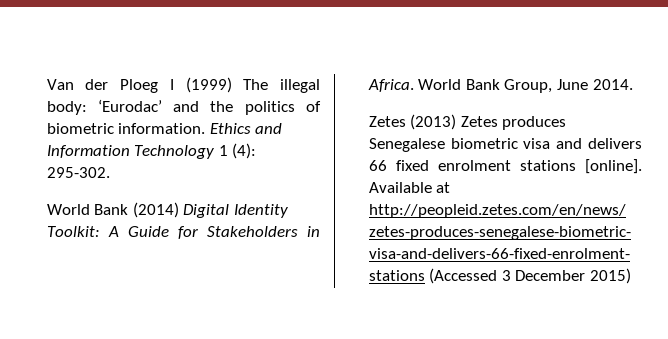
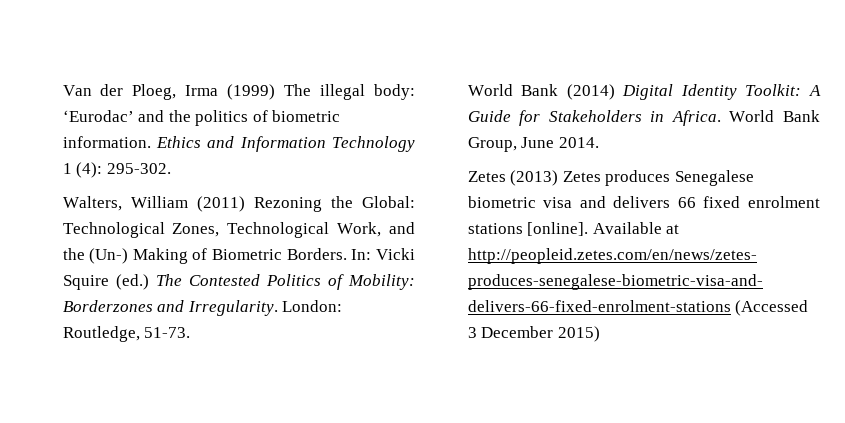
- Van der Ploeg I (1999) The illegal body: ‘Eurodac’ and the politics of biometric information.
+ Van der Ploeg, Irma (1999) The illegal body: ‘Eurodac’ and the politics of biometric information.
+ Walters, William (2011) Rezoning the Global: Technological Zones, Technological Work, and the (Un-) Making of Biometric Borders. In: Vicki Squire (ed.) The Contested Politics of Mobility: Borderzones and Irregularity. London: Routledge, 51-73.

